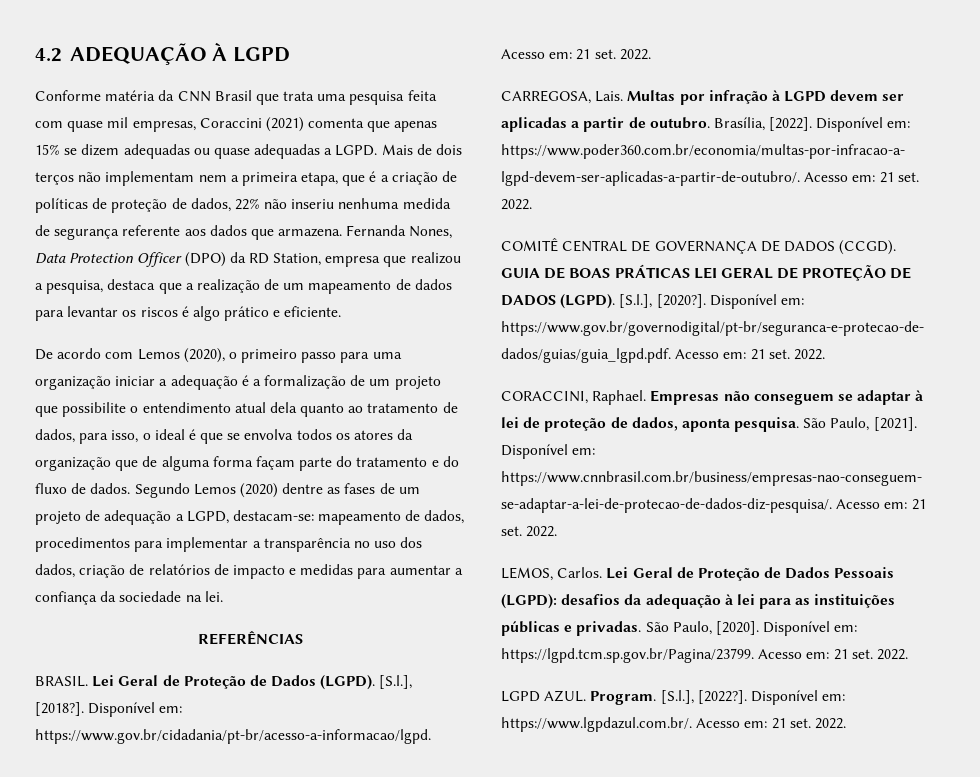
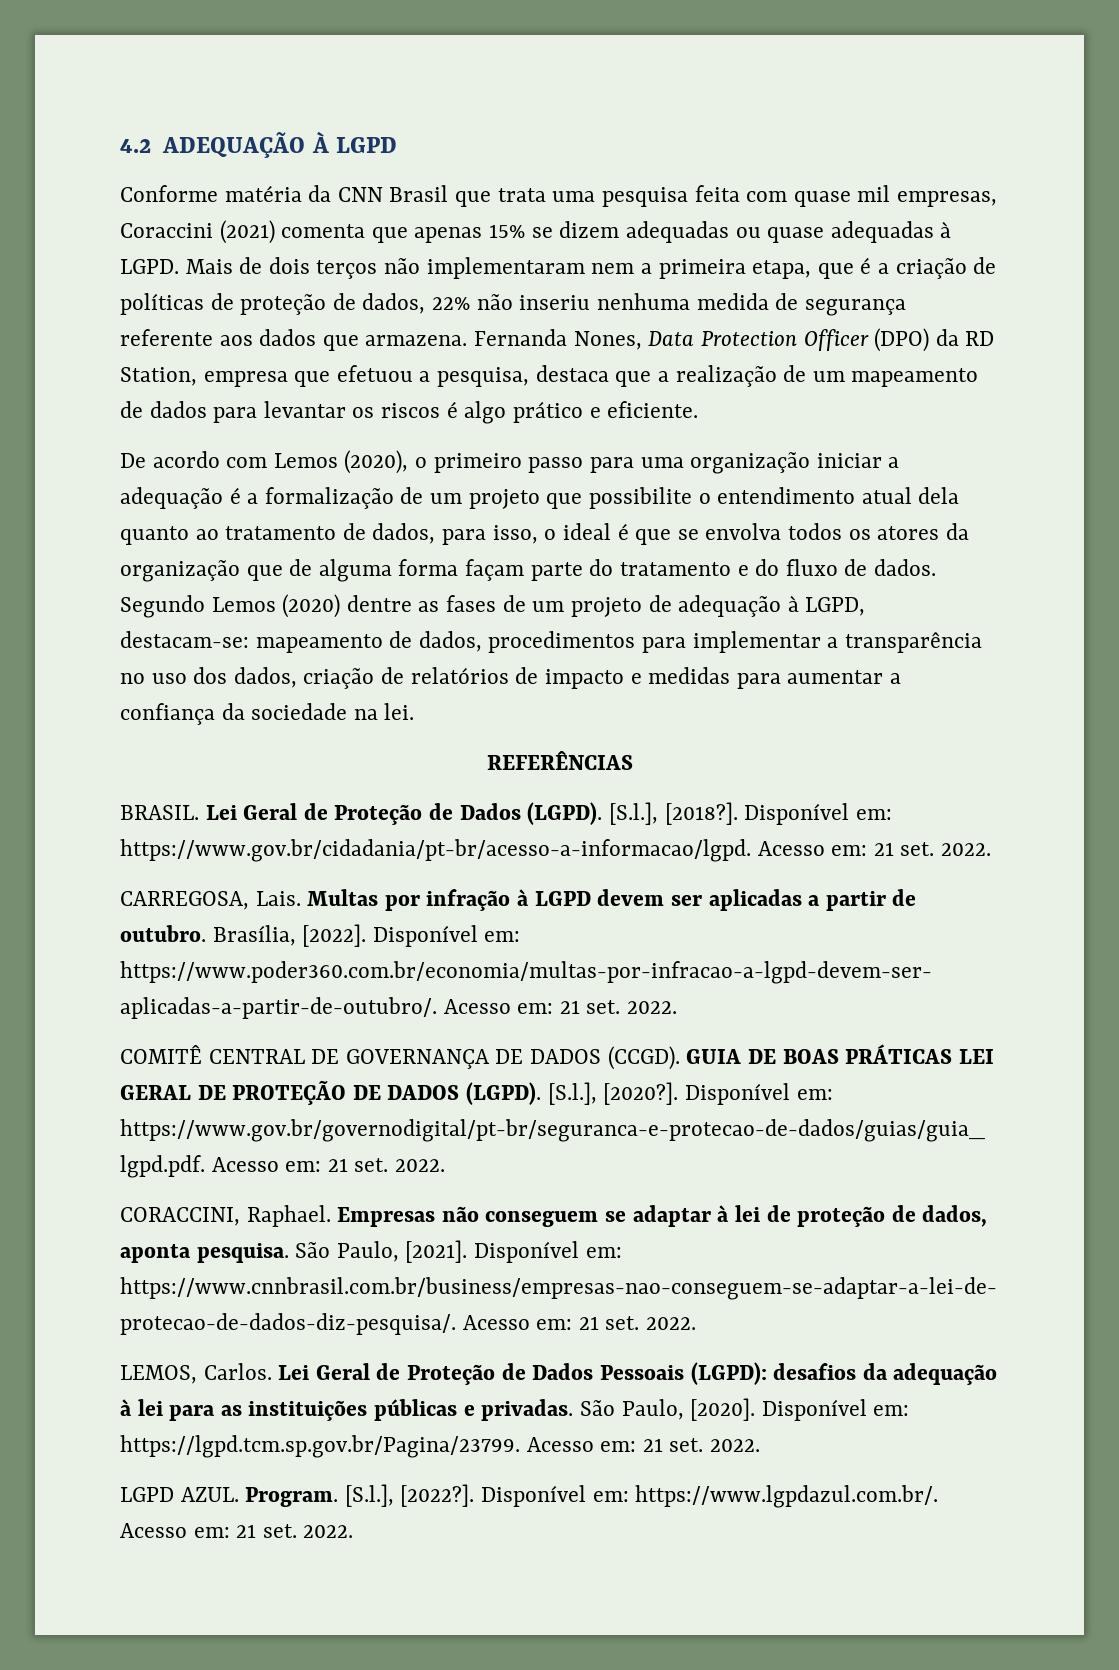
- Conforme matéria da CNN Brasil que trata uma pesquisa feita com quase mil empresas, Coraccini (2021) comenta que apenas 15% se dizem adequadas ou quase adequadas a LGPD.
+ Conforme matéria da CNN Brasil que trata uma pesquisa feita com quase mil empresas, Coraccini (2021) comenta que apenas 15% se dizem adequadas ou quase adequadas à LGPD.
- Mais de dois terços não implementam nem a primeira etapa, que é a criação de políticas de proteção de dados, 22% não inseriu nenhuma medida de segurança referente aos dados que armazena.
+ Mais de dois terços não implementaram nem a primeira etapa, que é a criação de políticas de proteção de dados, 22% não inseriu nenhuma medida de segurança referente aos dados que armazena.
- Fernanda Nones, Data Protection Officer (DPO) da RD Station, empresa que realizou a pesquisa, destaca que a realização de um mapeamento de dados para levantar os riscos é algo prático e eficiente.
+ Fernanda Nones, Data Protection Officer (DPO) da RD Station, empresa que efetuou a pesquisa, destaca que a realização de um mapeamento de dados para levantar os riscos é algo prático e eficiente.
- Segundo Lemos (2020) dentre as fases de um projeto de adequação a LGPD, destacam-se: mapeamento de dados, procedimentos para implementar a transparência no uso dos dados, criação de relatórios de impacto e medidas para aumentar a confiança da sociedade na lei.
+ Segundo Lemos (2020) dentre as fases de um projeto de adequação à LGPD, destacam-se: mapeamento de dados, procedimentos para implementar a transparência no uso dos dados, criação de relatórios de impacto e medidas para aumentar a confiança da sociedade na lei.

